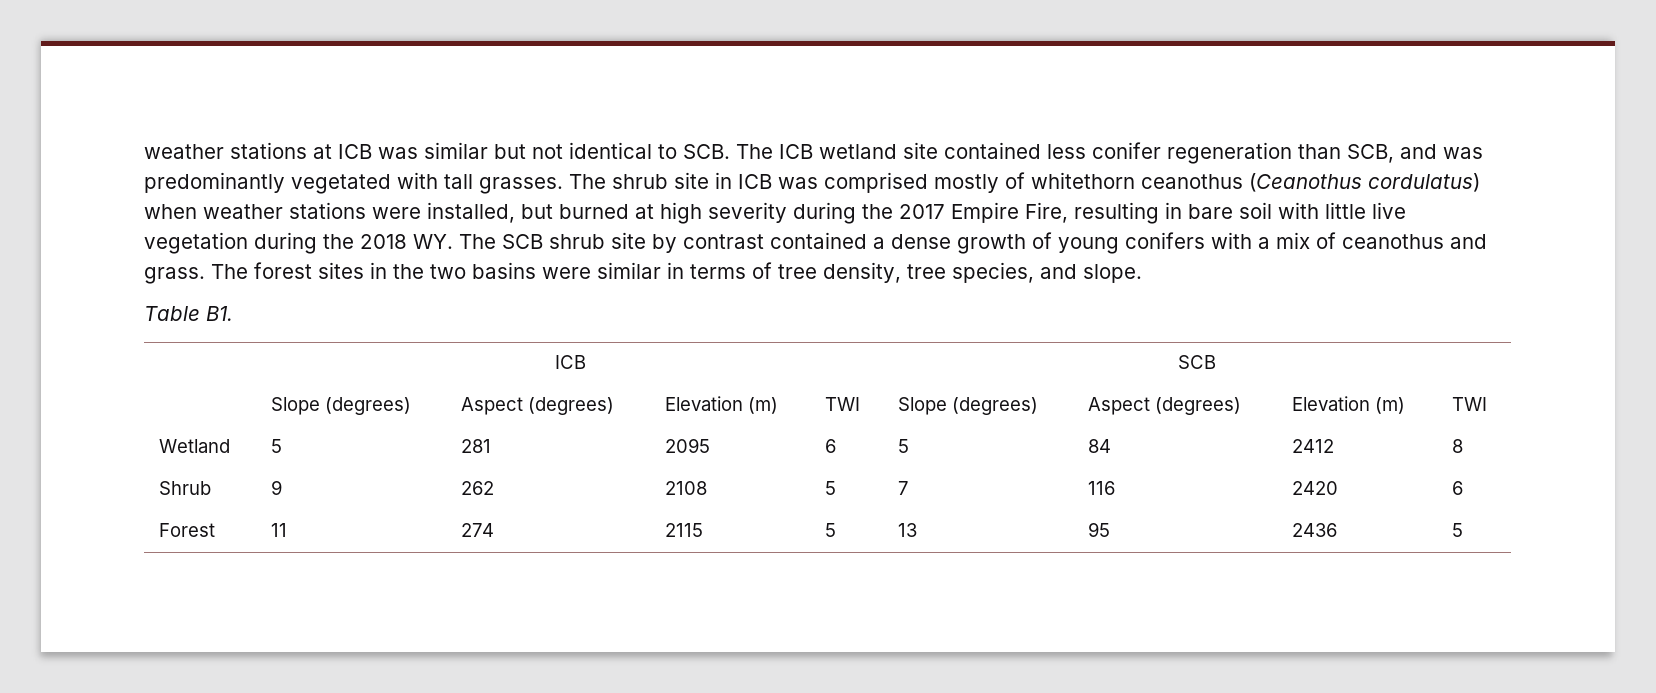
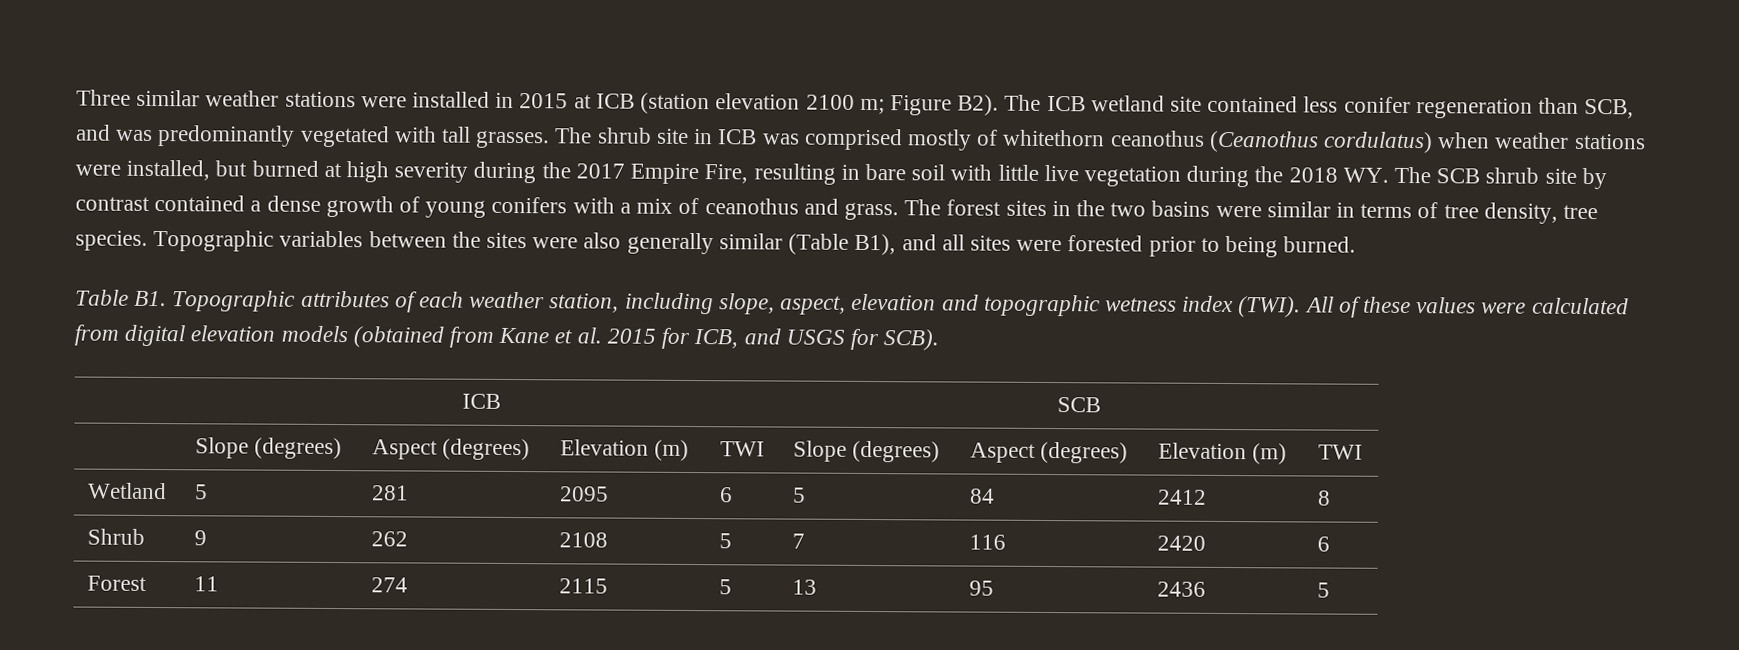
- weather stations at ICB was similar but not identical to SCB. The ICB wetland site contained less conifer regeneration than SCB, and was predominantly vegetated with tall grasses.
+ Three similar weather stations were installed in 2015 at ICB (station elevation 2100 m; Figure B2). The ICB wetland site contained less conifer regeneration than SCB, and was predominantly vegetated with tall grasses.
- The forest sites in the two basins were similar in terms of tree density, tree species, and slope.
- Table B1.
+ The forest sites in the two basins were similar in terms of tree density, tree species. Topographic variables between the sites were also generally similar (Table B1), and all sites were forested prior to being burned.
+ Table B1. Topographic attributes of each weather station, including slope, aspect, elevation and topographic wetness index (TWI). All of these values were calculated from digital elevation models (obtained from Kane et al. 2015 for ICB, and USGS for SCB).

